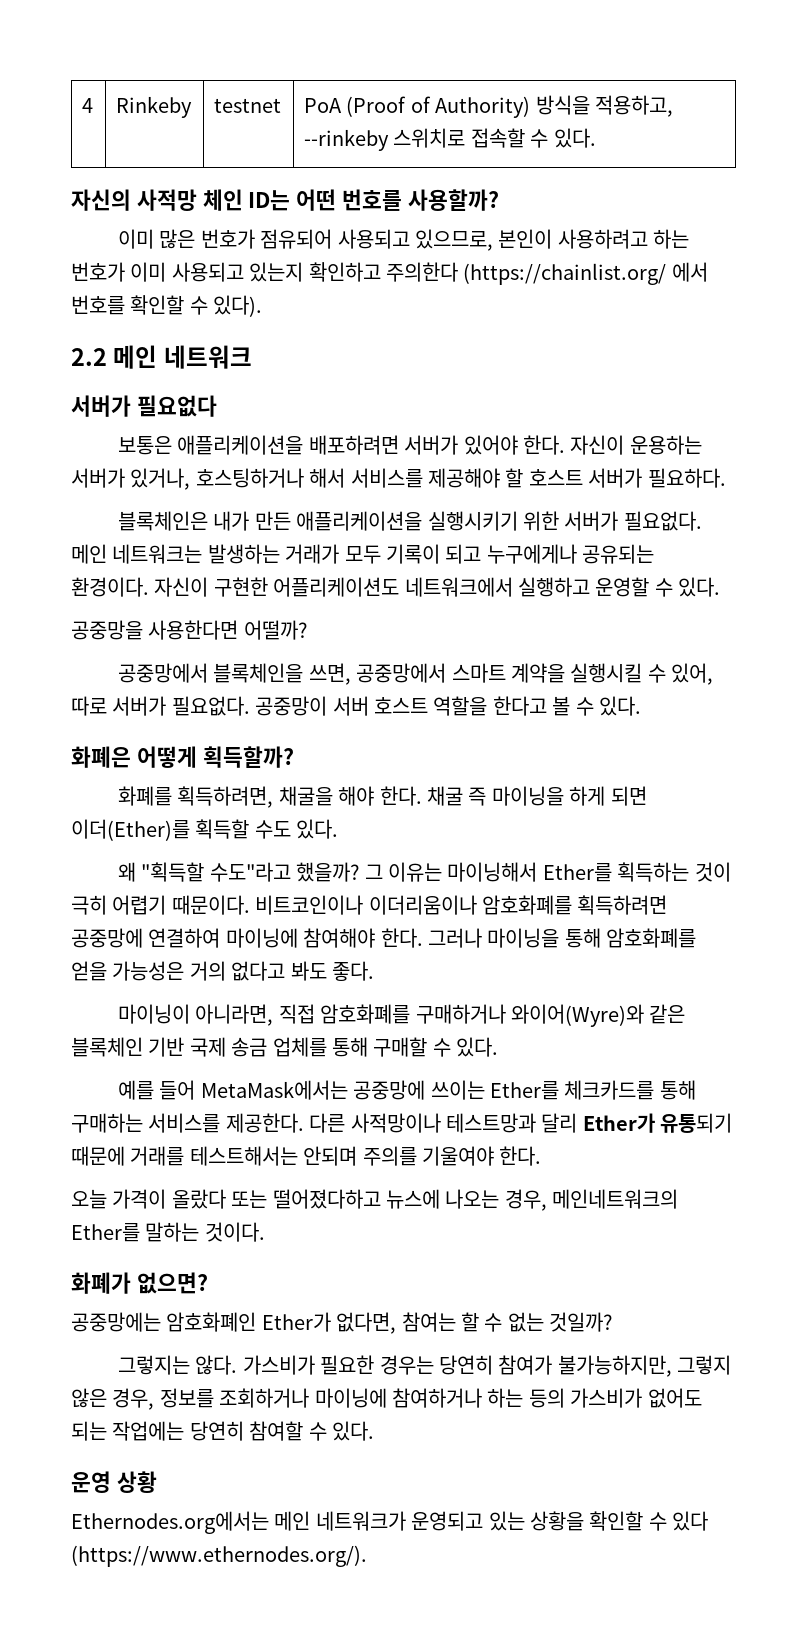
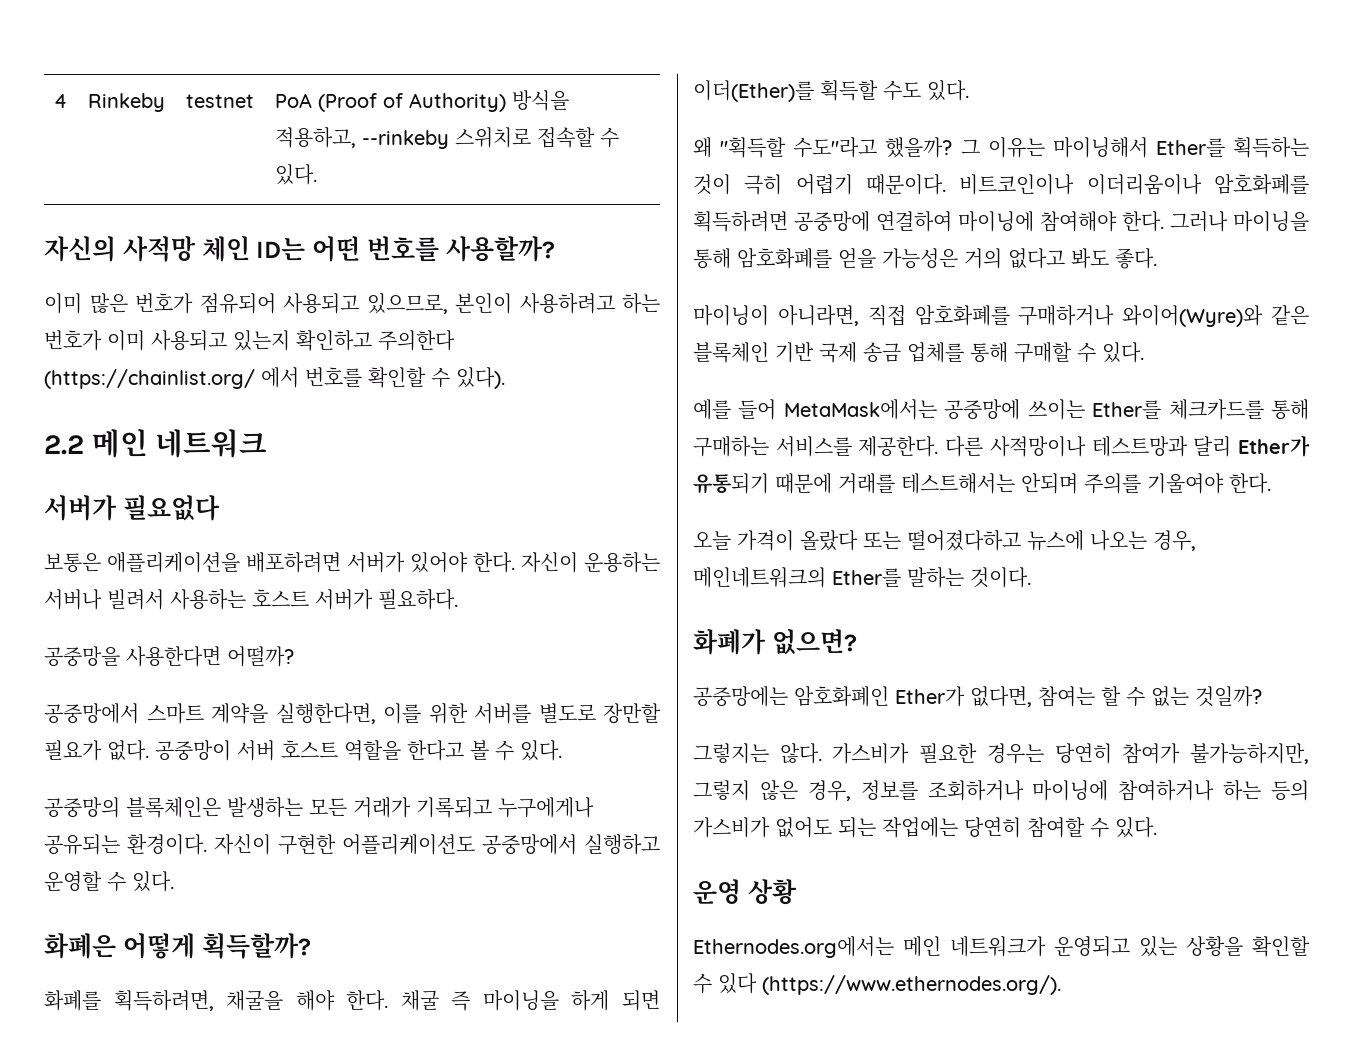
- 자신이 운용하는 서버가 있거나, 호스팅하거나 해서 서비스를 제공해야 할 호스트 서버가 필요하다.
- 블록체인은 내가 만든 애플리케이션을 실행시키기 위한 서버가 필요없다. 메인 네트워크는 발생하는 거래가 모두 기록이 되고 누구에게나 공유되는 환경이다.
+ 자신이 운용하는 서버나 빌려서 사용하는 호스트 서버가 필요하다.
+ 공중망을 사용한다면 어떨까?
+ 공중망에서 스마트 계약을 실행한다면, 이를 위한 서버를 별도로 장만할 필요가 없다. 공중망이 서버 호스트 역할을 한다고 볼 수 있다.
+ 공중망의 블록체인은 발생하는 모든 거래가 기록되고 누구에게나 공유되는 환경이다.
- 자신이 구현한 어플리케이션도 네트워크에서 실행하고 운영할 수 있다.
+ 자신이 구현한 어플리케이션도 공중망에서 실행하고 운영할 수 있다.
- 공중망을 사용한다면 어떨까?
- 공중망에서 블록체인을 쓰면, 공중망에서 스마트 계약을 실행시킬 수 있어, 따로 서버가 필요없다. 공중망이 서버 호스트 역할을 한다고 볼 수 있다.

